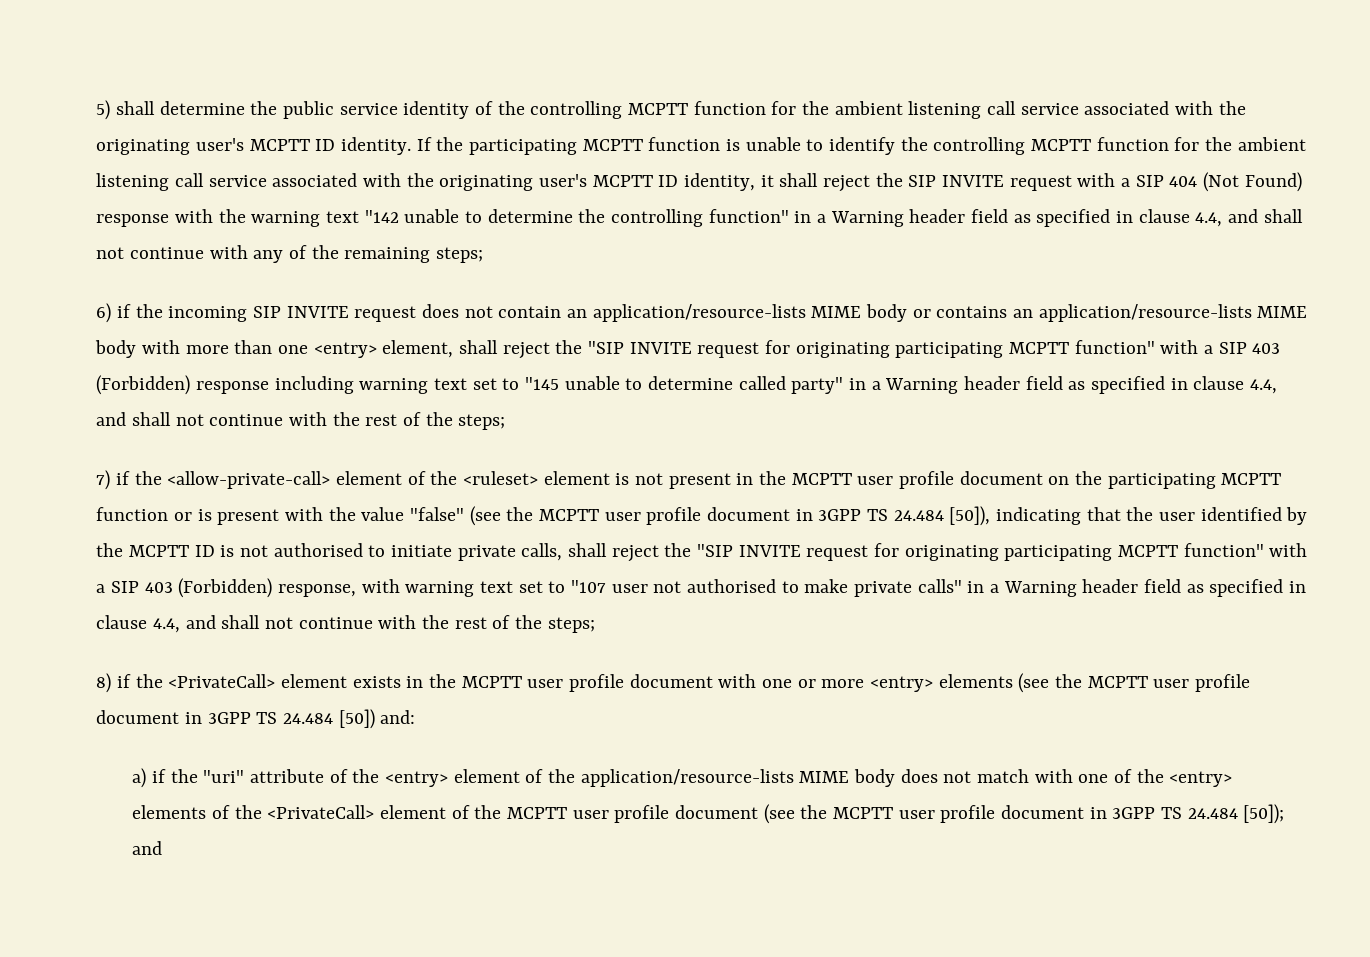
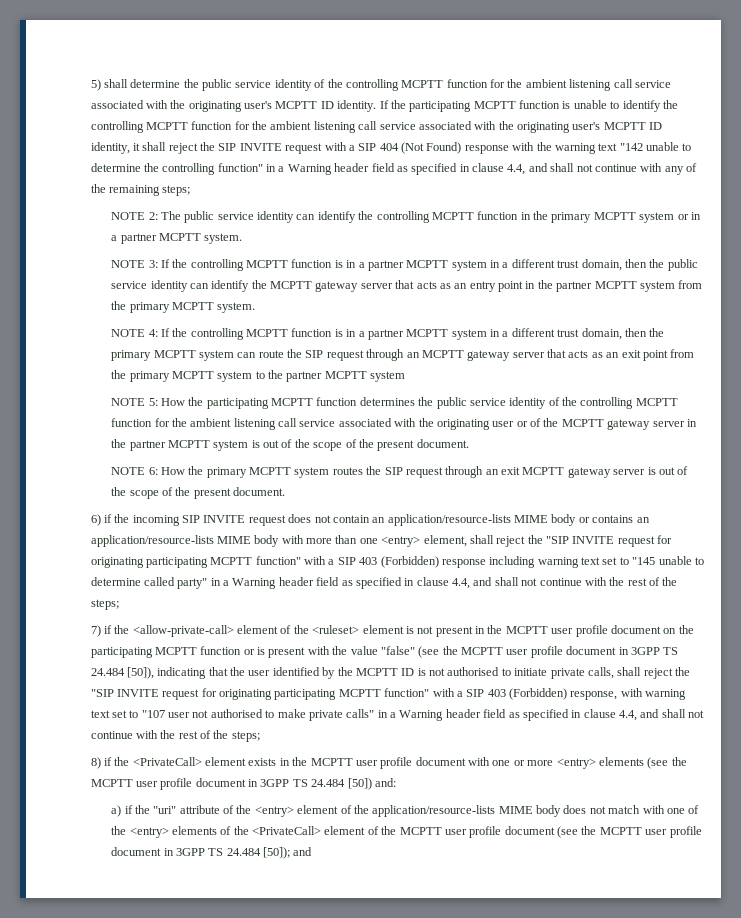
+ NOTE 2: The public service identity can identify the controlling MCPTT function in the primary MCPTT system or in a partner MCPTT system.
+ NOTE 3: If the controlling MCPTT function is in a partner MCPTT system in a different trust domain, then the public service identity can identify the MCPTT gateway server that acts as an entry point in the partner MCPTT system from the primary MCPTT system.
+ NOTE 4: If the controlling MCPTT function is in a partner MCPTT system in a different trust domain, then the primary MCPTT system can route the SIP request through an MCPTT gateway server that acts as an exit point from the primary MCPTT system to the partner MCPTT system
+ NOTE 5: How the participating MCPTT function determines the public service identity of the controlling MCPTT function for the ambient listening call service associated with the originating user or of the MCPTT gateway server in the partner MCPTT system is out of the scope of the present document.
+ NOTE 6: How the primary MCPTT system routes the SIP request through an exit MCPTT gateway server is out of the scope of the present document.

